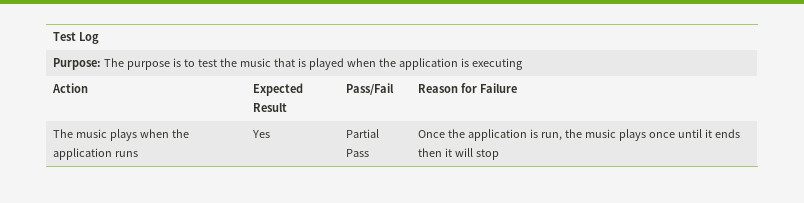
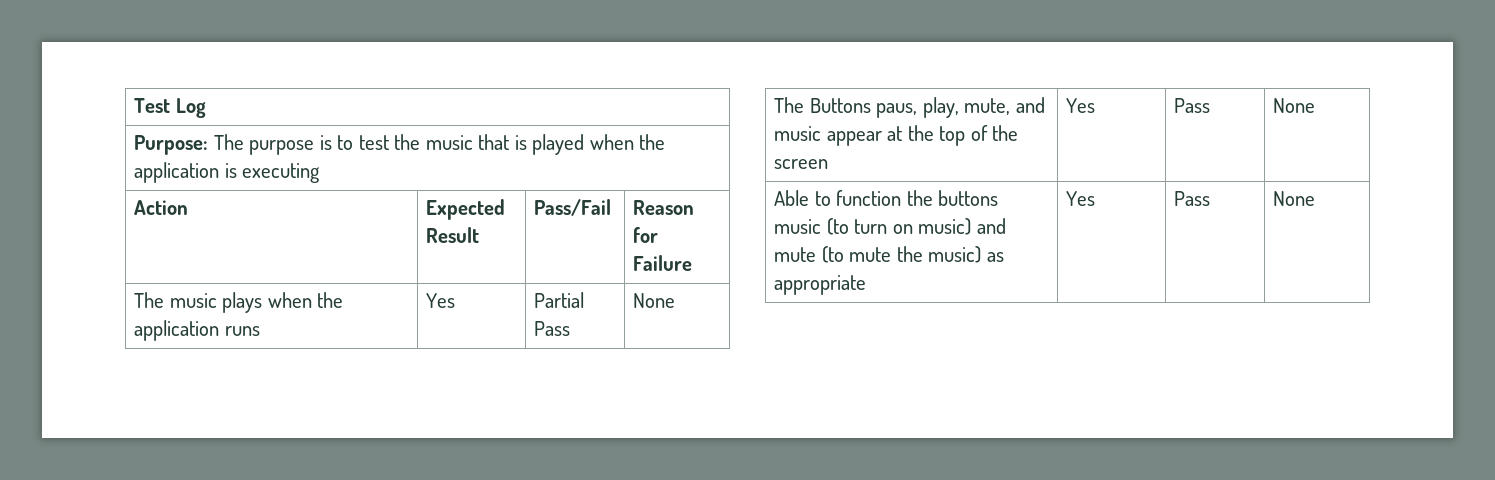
- The music plays when the application runs | Yes | Partial Pass | Once the application is run, the music plays once until it ends then it will stop
+ The music plays when the application runs | Yes | Partial Pass | None
+ The Buttons paus, play, mute, and music appear at the top of the screen | Yes | Pass | None
+ Able to function the buttons music (to turn on music) and mute (to mute the music) as appropriate | Yes | Pass | None

